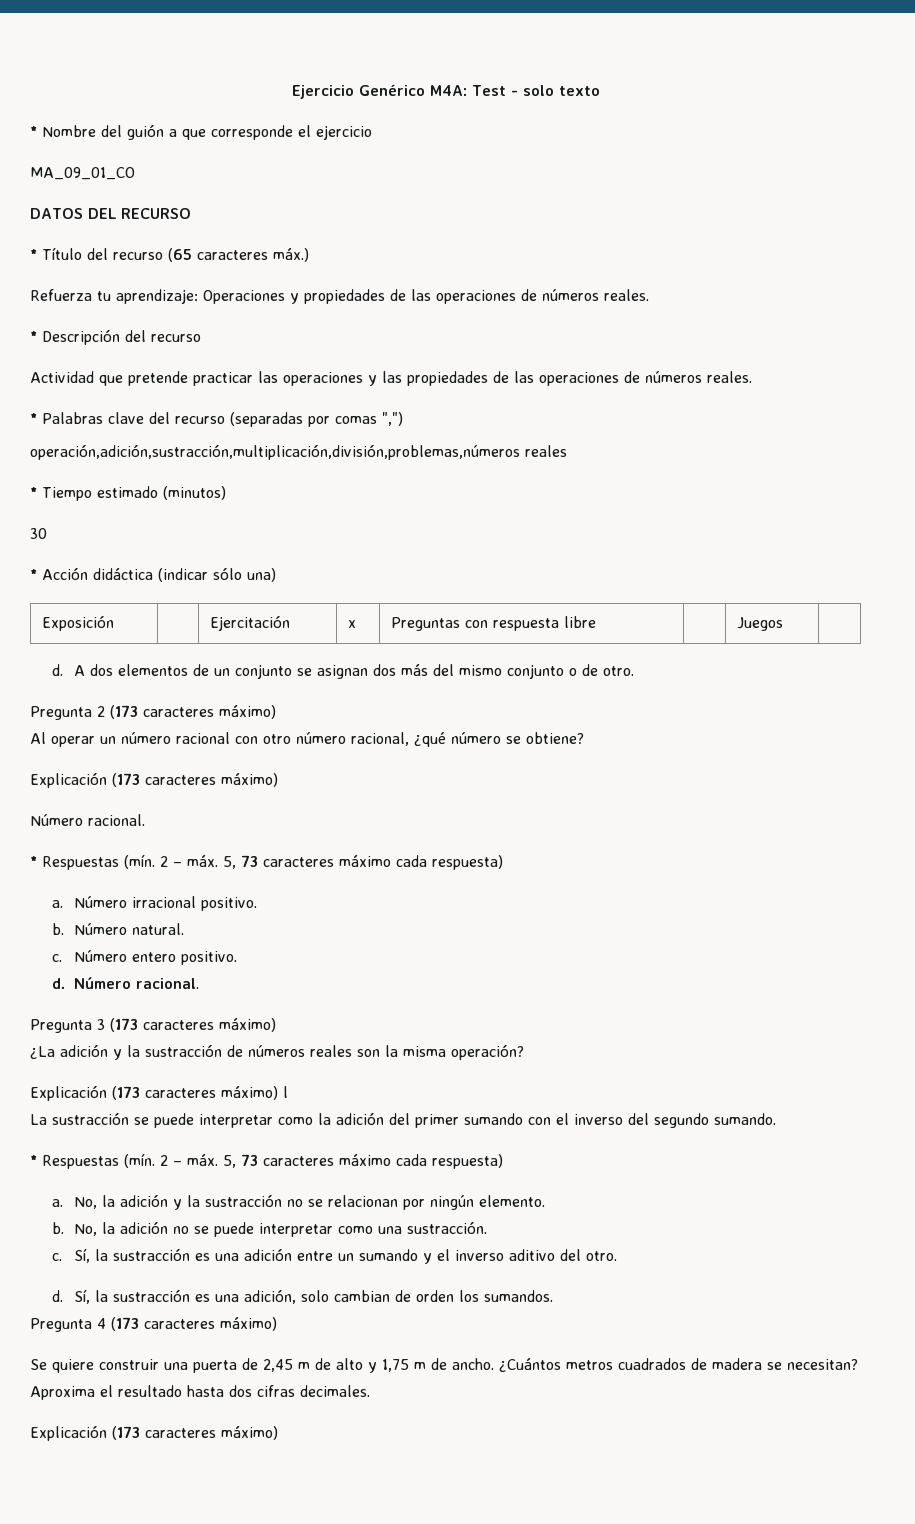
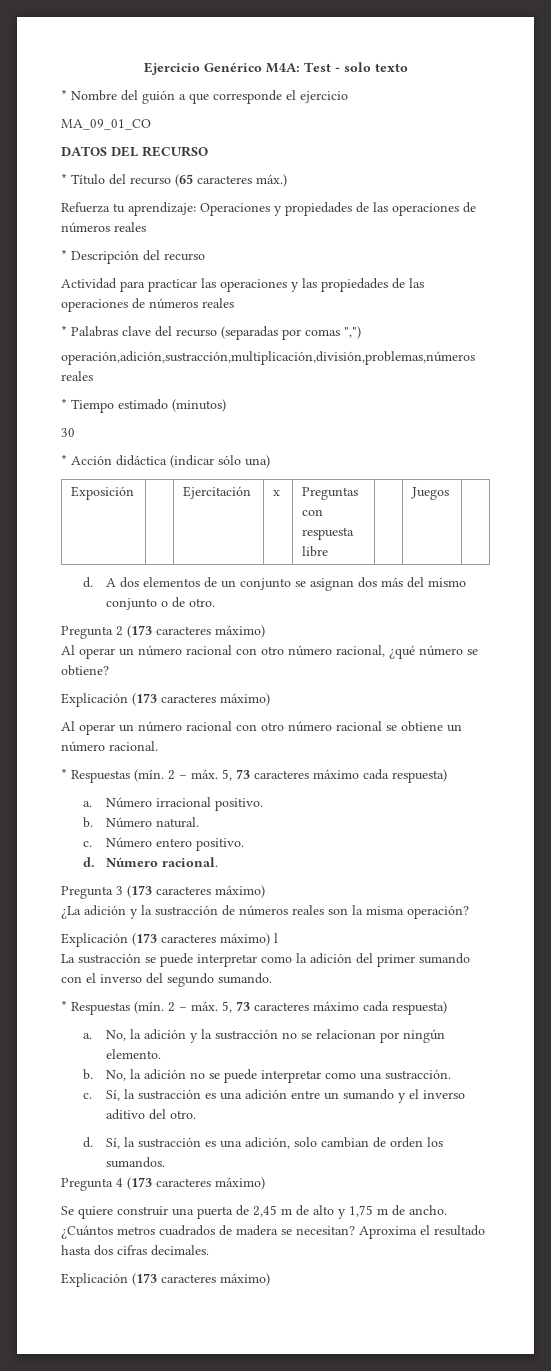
- Refuerza tu aprendizaje: Operaciones y propiedades de las operaciones de números reales.
+ Refuerza tu aprendizaje: Operaciones y propiedades de las operaciones de números reales
- Actividad que pretende practicar las operaciones y las propiedades de las operaciones de números reales.
+ Actividad para practicar las operaciones y las propiedades de las operaciones de números reales
  Al operar un número racional con otro número racional, ¿qué número se obtiene?
  Explicación (173 caracteres máximo)
- Número racional.
+ Al operar un número racional con otro número racional se obtiene un número racional.

